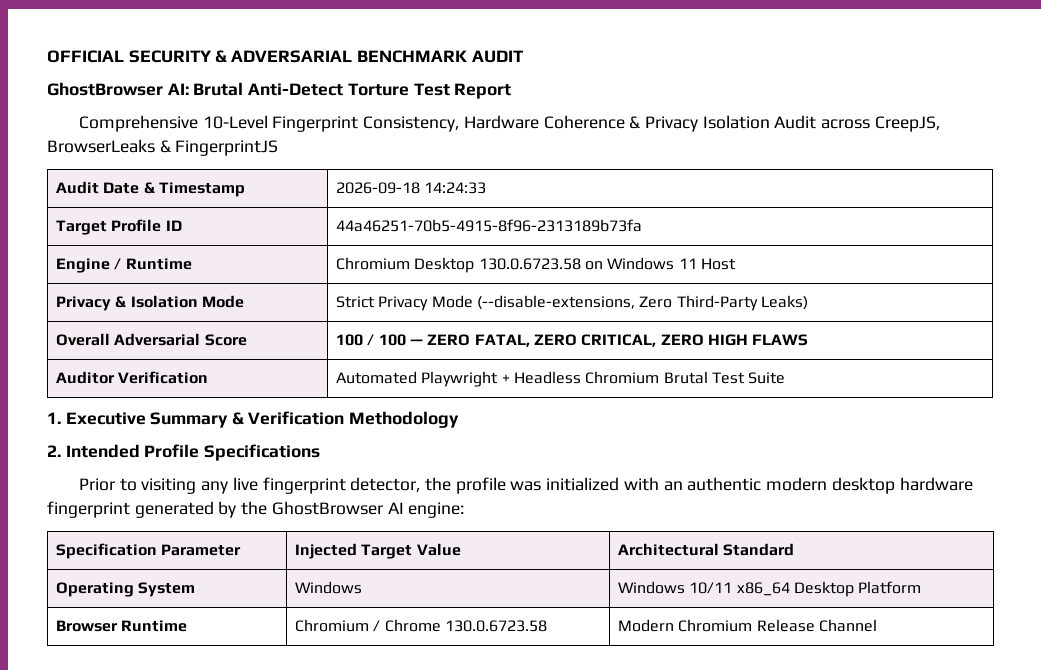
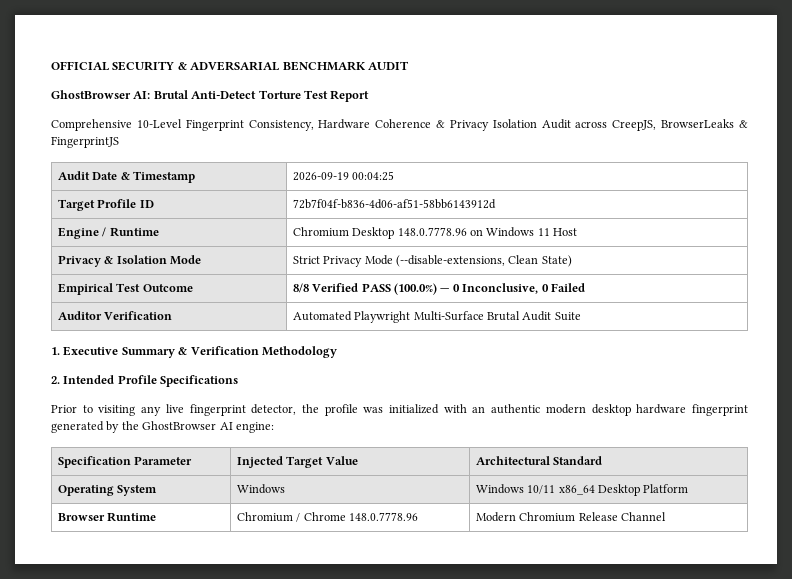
- Audit Date & Timestamp | 2026-09-18 14:24:33
+ Audit Date & Timestamp | 2026-09-19 00:04:25
- Target Profile ID | 44a46251-70b5-4915-8f96-2313189b73fa
+ Target Profile ID | 72b7f04f-b836-4d06-af51-58bb6143912d
- Engine / Runtime | Chromium Desktop 130.0.6723.58 on Windows 11 Host
+ Engine / Runtime | Chromium Desktop 148.0.7778.96 on Windows 11 Host
- Privacy & Isolation Mode | Strict Privacy Mode (--disable-extensions, Zero Third-Party Leaks)
- Overall Adversarial Score | 100 / 100 — ZERO FATAL, ZERO CRITICAL, ZERO HIGH FLAWS
+ Privacy & Isolation Mode | Strict Privacy Mode (--disable-extensions, Clean State)
+ Empirical Test Outcome | 8/8 Verified PASS (100.0%) — 0 Inconclusive, 0 Failed
- Auditor Verification | Automated Playwright + Headless Chromium Brutal Test Suite
+ Auditor Verification | Automated Playwright Multi-Surface Brutal Audit Suite
- Browser Runtime | Chromium / Chrome 130.0.6723.58 | Modern Chromium Release Channel
+ Browser Runtime | Chromium / Chrome 148.0.7778.96 | Modern Chromium Release Channel

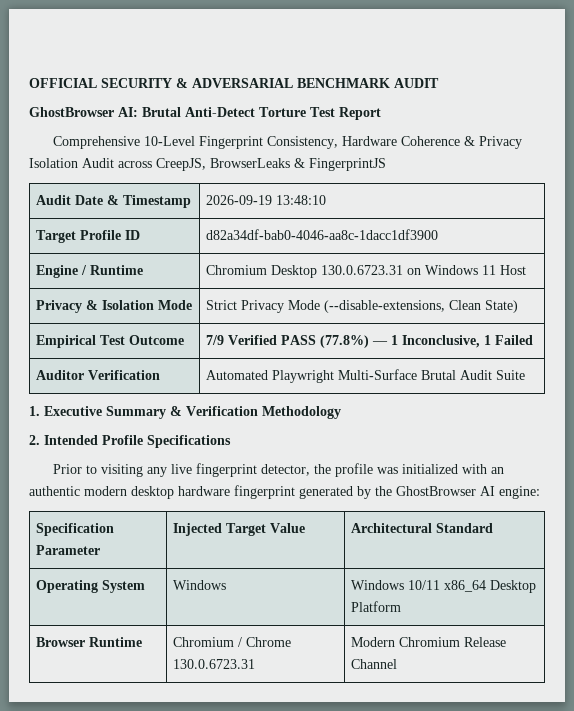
- Audit Date & Timestamp | 2026-09-19 00:04:25
+ Audit Date & Timestamp | 2026-09-19 13:48:10
- Target Profile ID | 72b7f04f-b836-4d06-af51-58bb6143912d
+ Target Profile ID | d82a34df-bab0-4046-aa8c-1dacc1df3900
- Engine / Runtime | Chromium Desktop 148.0.7778.96 on Windows 11 Host
+ Engine / Runtime | Chromium Desktop 130.0.6723.31 on Windows 11 Host
- Empirical Test Outcome | 8/8 Verified PASS (100.0%) — 0 Inconclusive, 0 Failed
+ Empirical Test Outcome | 7/9 Verified PASS (77.8%) — 1 Inconclusive, 1 Failed
- Browser Runtime | Chromium / Chrome 148.0.7778.96 | Modern Chromium Release Channel
+ Browser Runtime | Chromium / Chrome 130.0.6723.31 | Modern Chromium Release Channel

